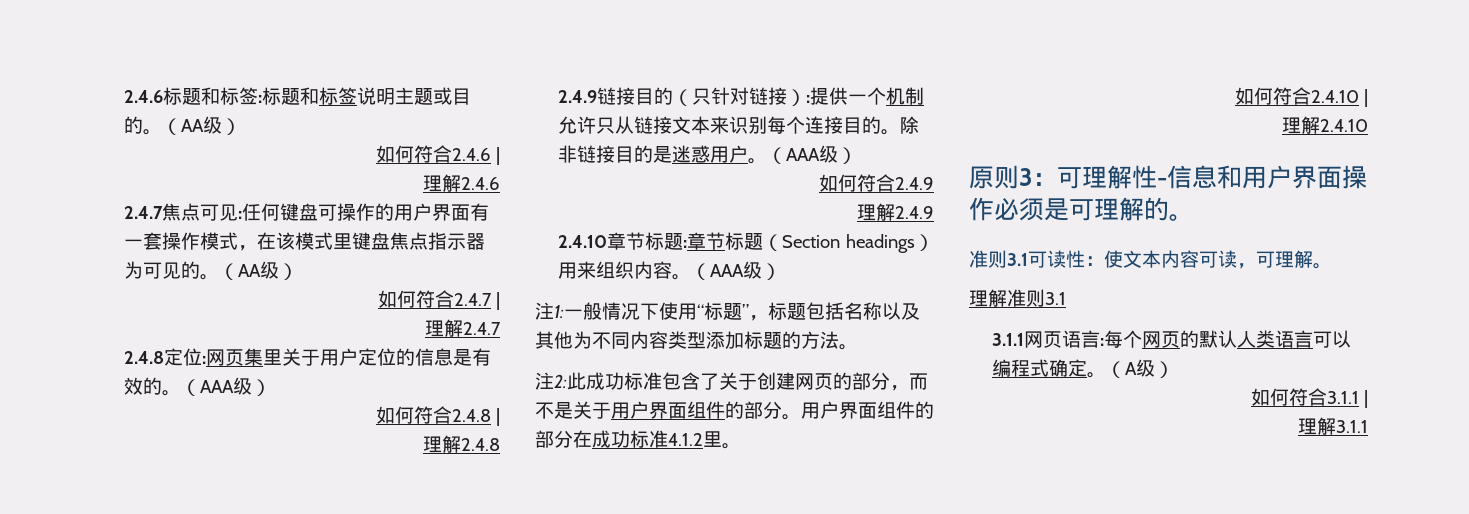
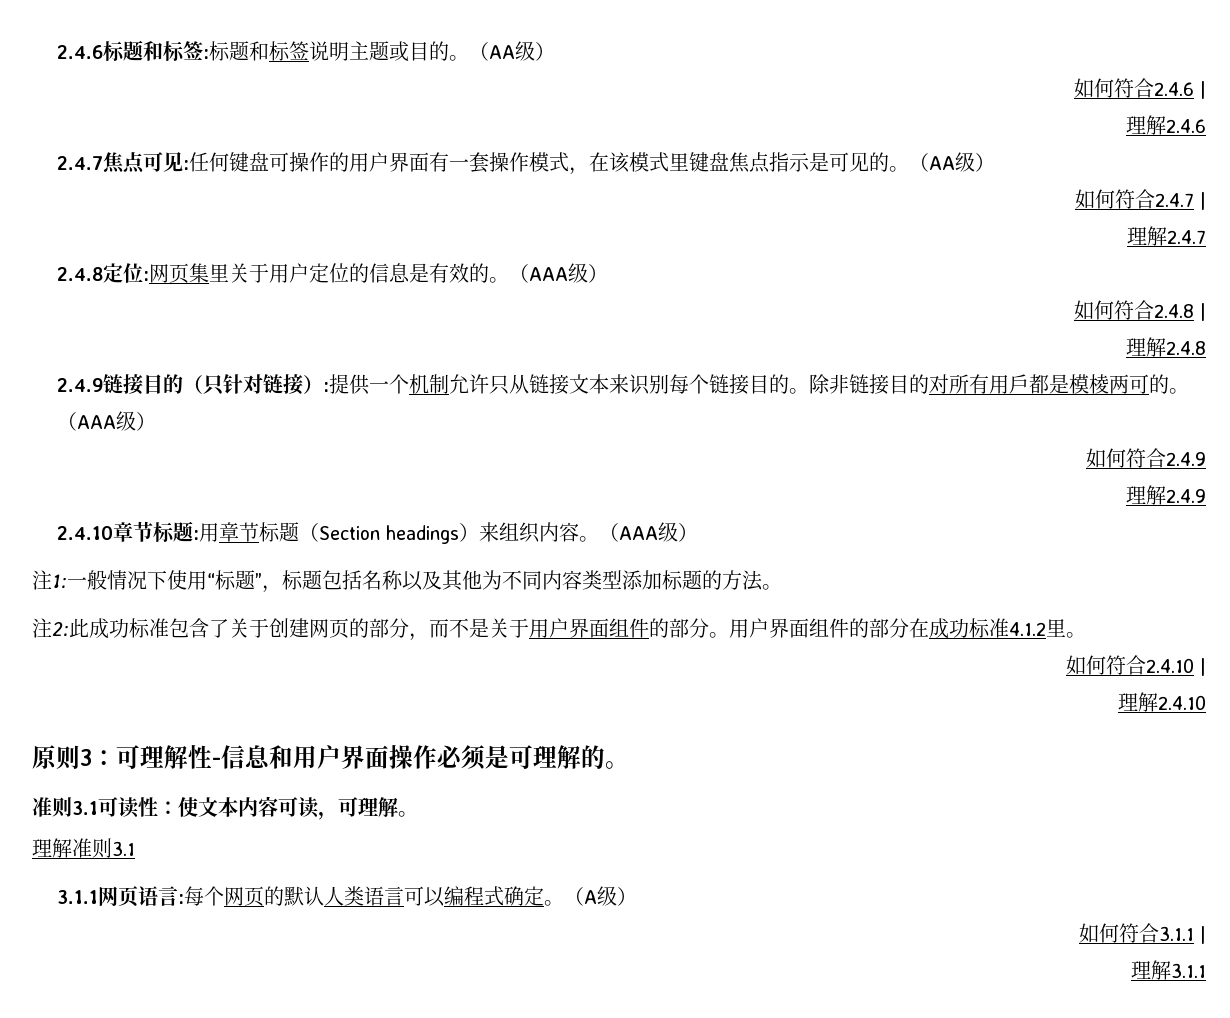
- 2.4.7焦点可见:任何键盘可操作的用户界面有一套操作模式，在该模式里键盘焦点指示器为可见的。
+ 2.4.7焦点可见:任何键盘可操作的用户界面有一套操作模式，在该模式里键盘焦点指示是可见的。
- 2.4.9链接目的（只针对链接）:提供一个机制允许只从链接文本来识别每个连接目的。
+ 2.4.9链接目的（只针对链接）:提供一个机制允许只从链接文本来识别每个链接目的。
- 除非链接目的是迷惑用户。
+ 除非链接目的对所有用戶都是模棱两可的。
- 2.4.10章节标题:章节标题（Section headings）用来组织内容。
+ 2.4.10章节标题:用章节标题（Section headings）来组织内容。

